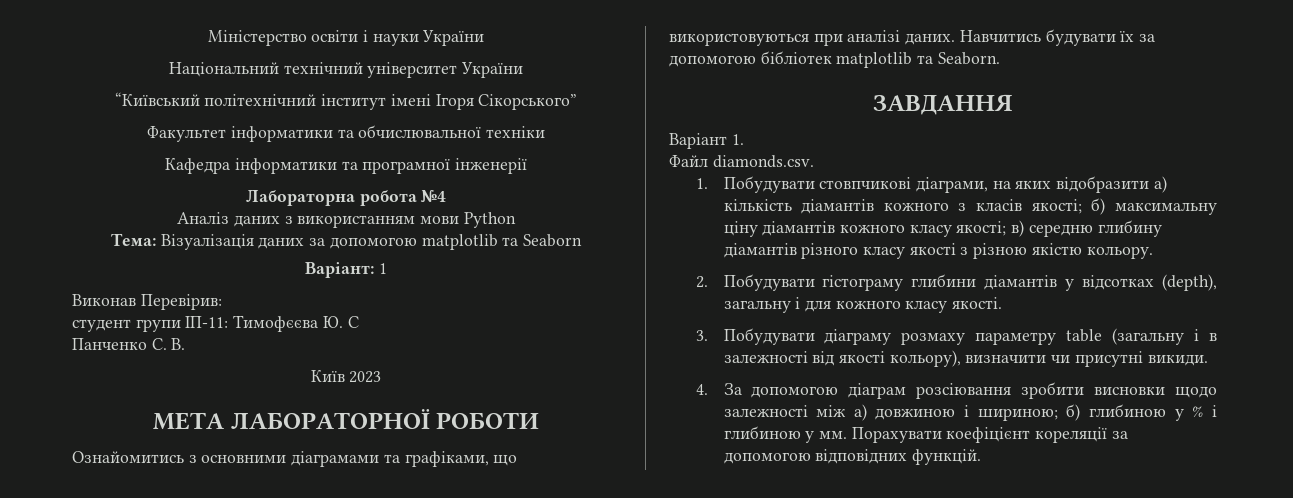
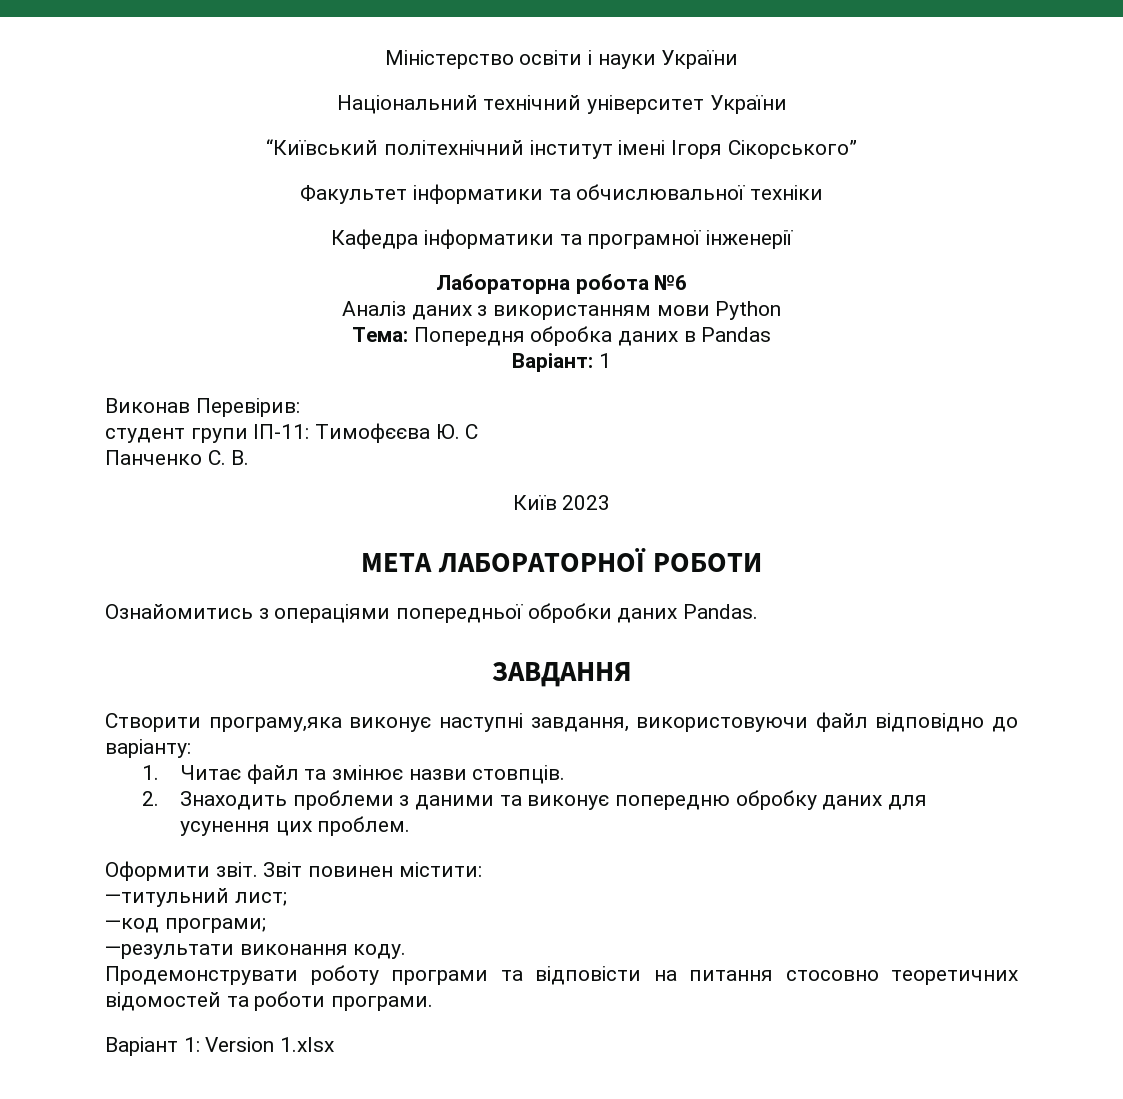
- Лабораторна робота №4
+ Лабораторна робота №6
- Тема: Візуалізація даних за допомогою matplotlib та Seaborn
+ Тема: Попередня обробка даних в Pandas
- Ознайомитись з основними діаграмами та графіками, що використовуються при аналізі даних. Навчитись будувати їх за допомогою бібліотек matplotlib та Seaborn.
+ Ознайомитись з операціями попередньої обробки даних Pandas.
  ЗАВДАННЯ
- Варіант 1.
- Файл diamonds.csv.
- 1. Побудувати стовпчикові діаграми, на яких відобразити а) кількість діамантів кожного з класів якості; б) максимальну ціну діамантів кожного класу якості; в) середню глибину діамантів різного класу якості з різною якістю кольору.
- 2. Побудувати гістограму глибини діамантів у відсотках (depth), загальну і для кожного класу якості.
- 3. Побудувати діаграму розмаху параметру table (загальну і в залежності від якості кольору), визначити чи присутні викиди.
- 4. За допомогою діаграм розсіювання зробити висновки щодо залежності між а) довжиною і шириною; б) глибиною у % і глибиною у мм. Порахувати коефіцієнт кореляції за допомогою відповідних функцій.
+ Створити програму,яка виконує наступні завдання, використовуючи файл відповідно до варіанту:
+ 1. Читає файл та змінює назви стовпців.
+ 2. Знаходить проблеми з даними та виконує попередню обробку даних для усунення цих проблем.
+ Оформити звіт. Звіт повинен містити:
+ —титульний лист;
+ —код програми;
+ —результати виконання коду.
+ Продемонструвати роботу програми та відповісти на питання стосовно теоретичних відомостей та роботи програми.
+ Варіант 1: Version 1.xlsx

